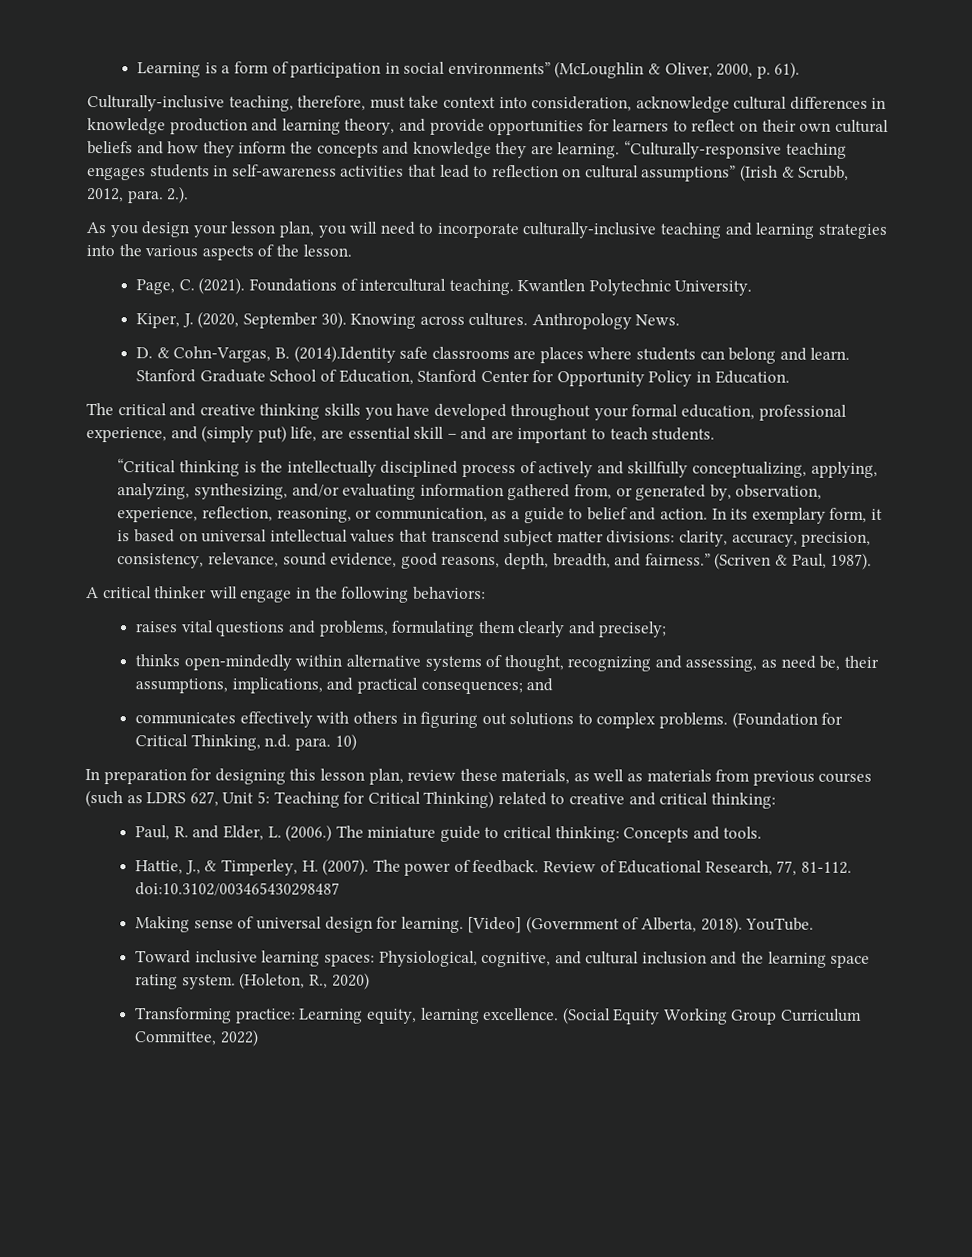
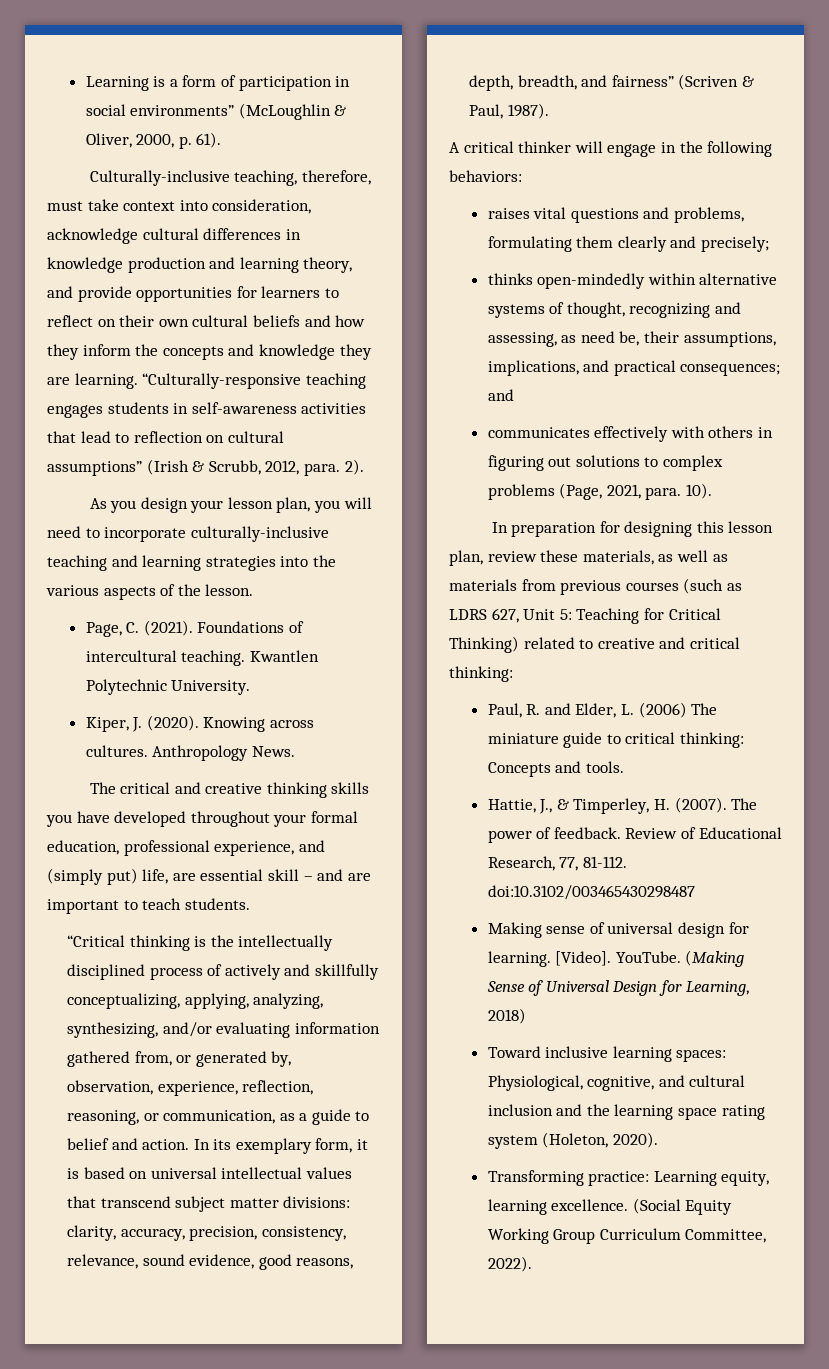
- “Culturally-responsive teaching engages students in self-awareness activities that lead to reflection on cultural assumptions” (Irish & Scrubb, 2012, para. 2.).
+ “Culturally-responsive teaching engages students in self-awareness activities that lead to reflection on cultural assumptions” (Irish & Scrubb, 2012, para. 2).
- Kiper, J. (2020, September 30).
+ Kiper, J. (2020).
- D. & Cohn-Vargas, B. (2014).Identity safe classrooms are places where students can belong and learn. Stanford Graduate School of Education, Stanford Center for Opportunity Policy in Education.
- In its exemplary form, it is based on universal intellectual values that transcend subject matter divisions: clarity, accuracy, precision, consistency, relevance, sound evidence, good reasons, depth, breadth, and fairness.” (Scriven & Paul, 1987).
+ In its exemplary form, it is based on universal intellectual values that transcend subject matter divisions: clarity, accuracy, precision, consistency, relevance, sound evidence, good reasons, depth, breadth, and fairness” (Scriven & Paul, 1987).
- communicates effectively with others in figuring out solutions to complex problems. (Foundation for Critical Thinking, n.d. para. 10)
+ communicates effectively with others in figuring out solutions to complex problems (Page, 2021, para. 10).
- Paul, R. and Elder, L. (2006.) The miniature guide to critical thinking: Concepts and tools.
+ Paul, R. and Elder, L. (2006) The miniature guide to critical thinking: Concepts and tools.
- [Video] (Government of Alberta, 2018). YouTube.
+ [Video]. YouTube. (Making Sense of Universal Design for Learning, 2018)
- Toward inclusive learning spaces: Physiological, cognitive, and cultural inclusion and the learning space rating system. (Holeton, R., 2020)
+ Toward inclusive learning spaces: Physiological, cognitive, and cultural inclusion and the learning space rating system (Holeton, 2020).
- (Social Equity Working Group Curriculum Committee, 2022)
+ (Social Equity Working Group Curriculum Committee, 2022).

